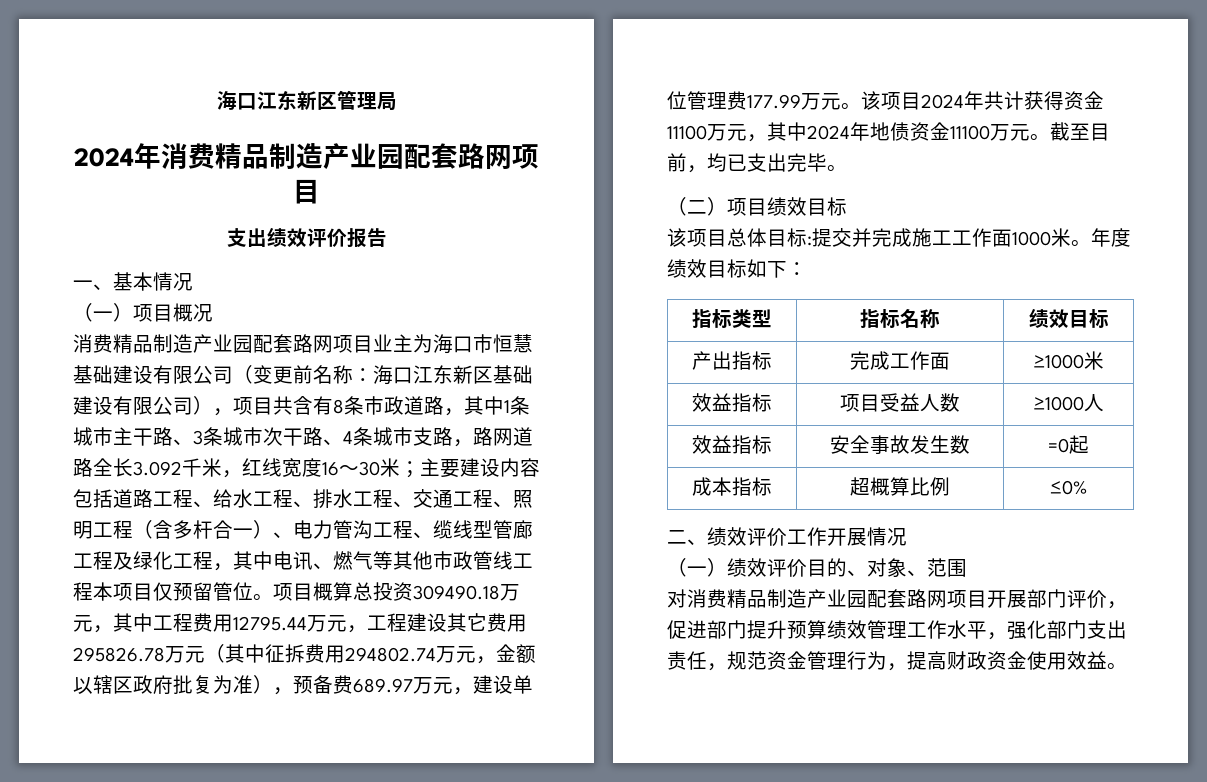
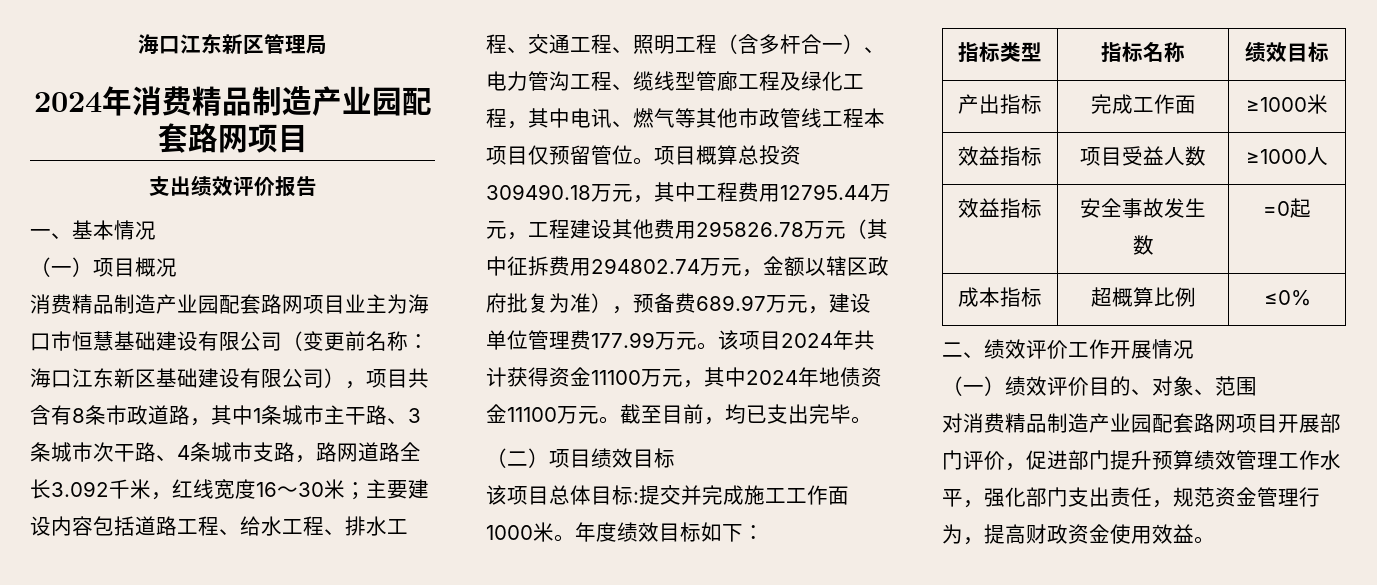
- 项目概算总投资309490.18万元，其中工程费用12795.44万元，工程建设其它费用295826.78万元（其中征拆费用294802.74万元，金额以辖区政府批复为准），预备费689.97万元，建设单位管理费177.99万元。
+ 项目概算总投资309490.18万元，其中工程费用12795.44万元，工程建设其他费用295826.78万元（其中征拆费用294802.74万元，金额以辖区政府批复为准），预备费689.97万元，建设单位管理费177.99万元。

